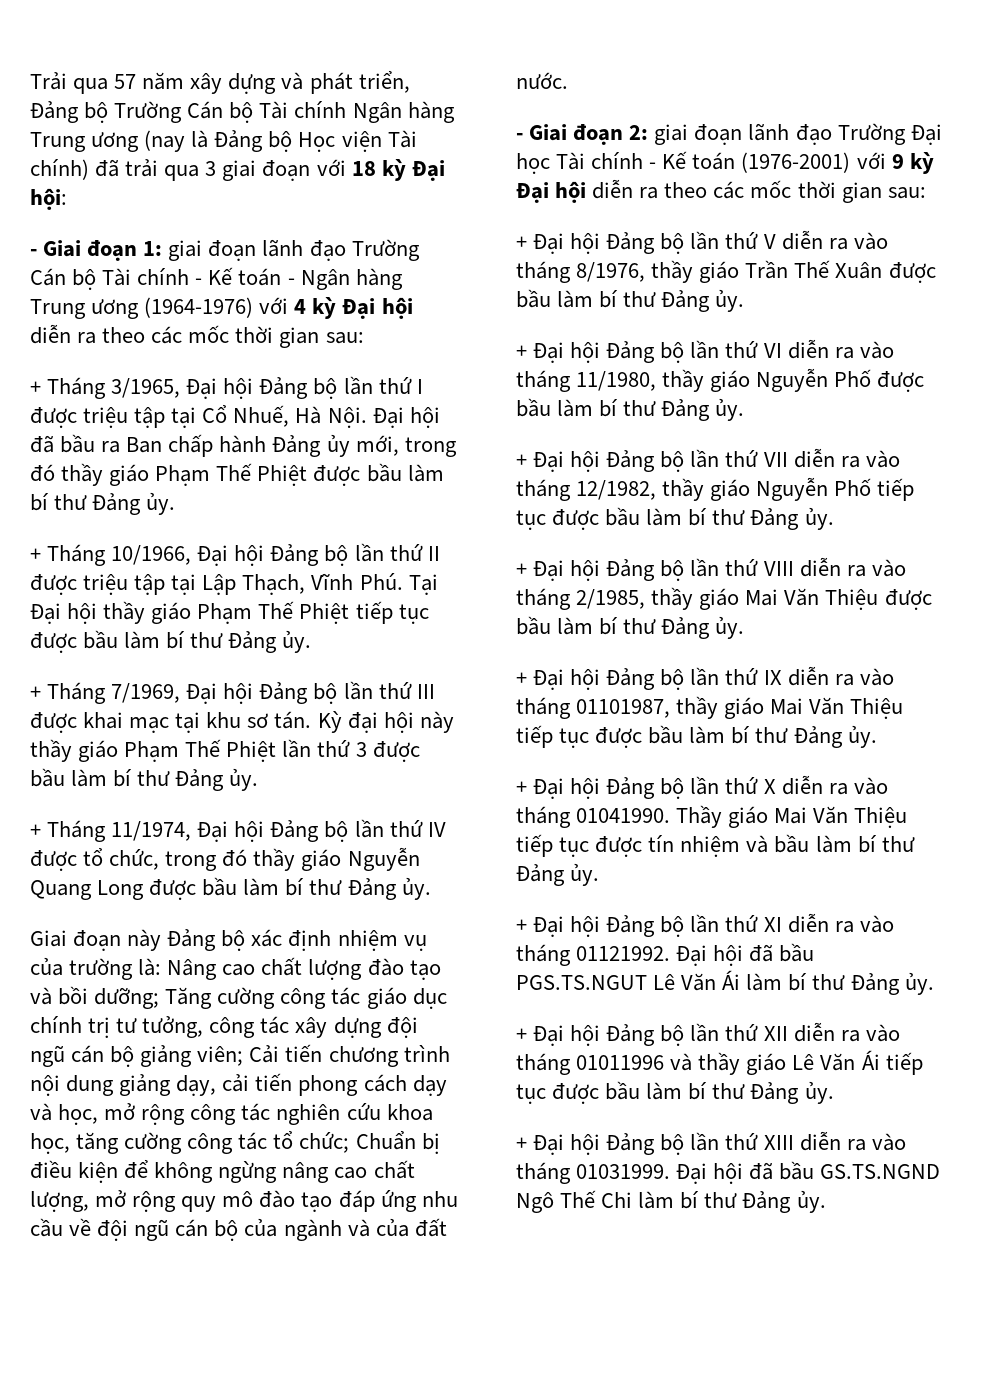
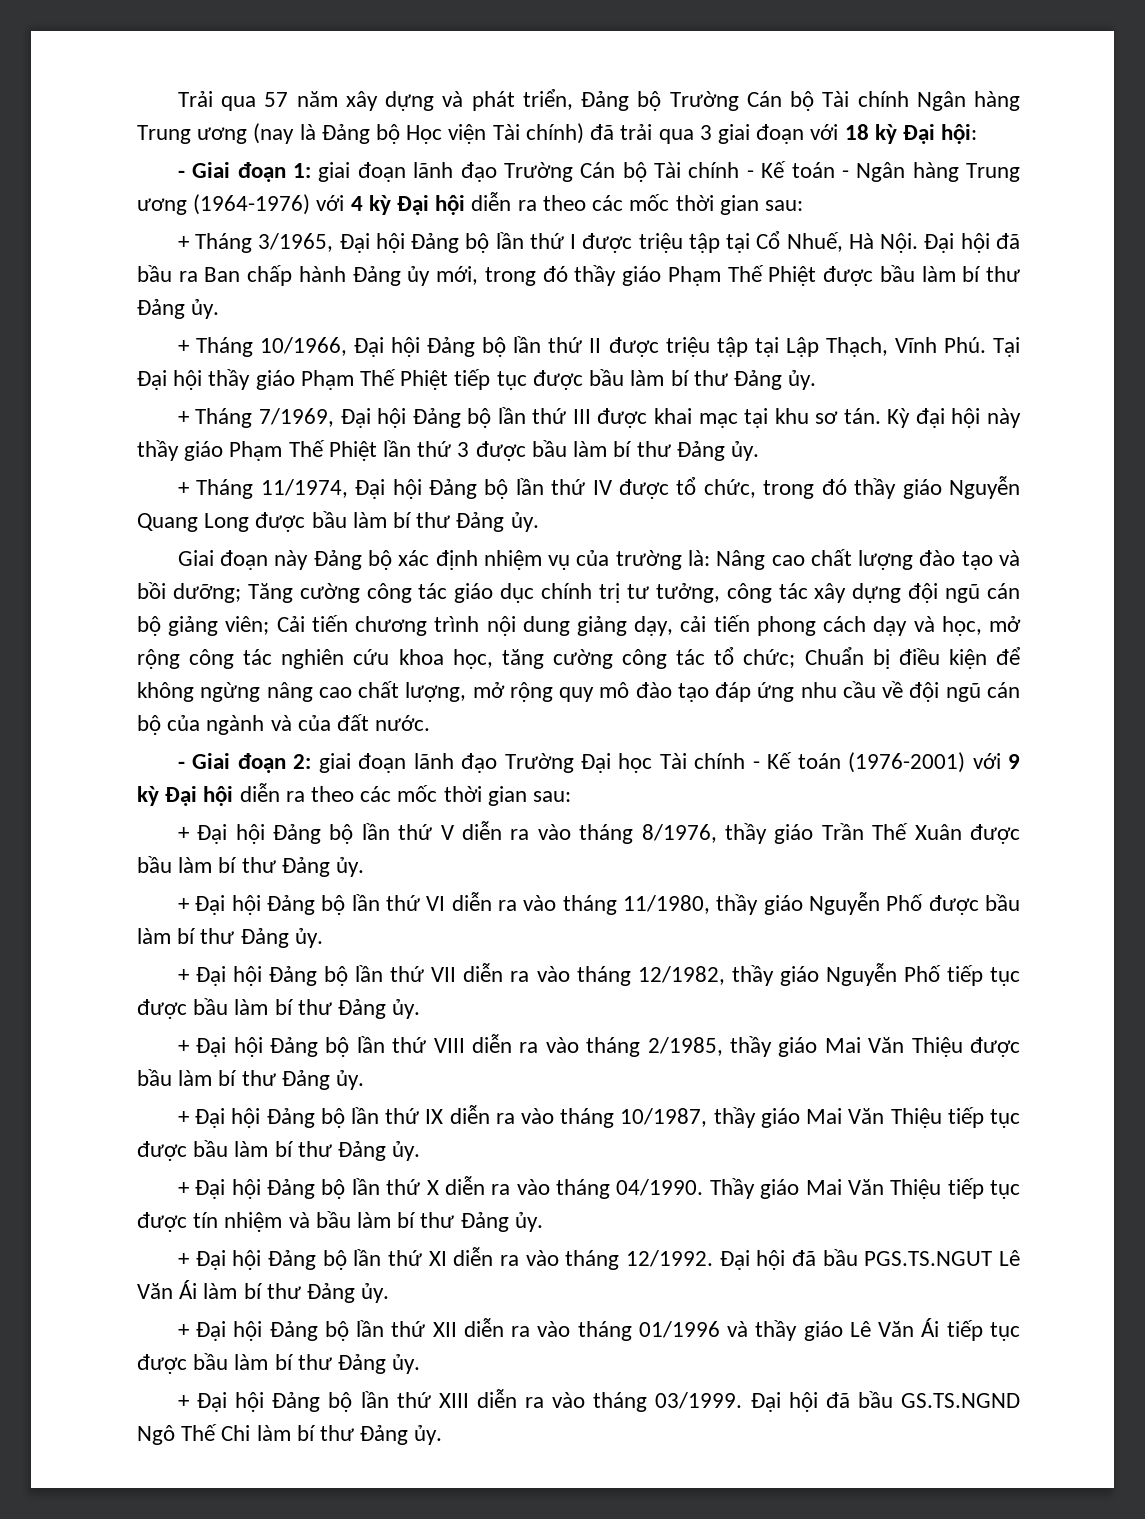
- + Đại hội Đảng bộ lần thứ IX diễn ra vào tháng 01101987, thầy giáo Mai Văn Thiệu tiếp tục được bầu làm bí thư Đảng ủy.
+ + Đại hội Đảng bộ lần thứ IX diễn ra vào tháng 10/1987, thầy giáo Mai Văn Thiệu tiếp tục được bầu làm bí thư Đảng ủy.
- + Đại hội Đảng bộ lần thứ X diễn ra vào tháng 01041990.
+ + Đại hội Đảng bộ lần thứ X diễn ra vào tháng 04/1990.
- + Đại hội Đảng bộ lần thứ XI diễn ra vào tháng 01121992.
+ + Đại hội Đảng bộ lần thứ XI diễn ra vào tháng 12/1992.
- + Đại hội Đảng bộ lần thứ XII diễn ra vào tháng 01011996 và thầy giáo Lê Văn Ái tiếp tục được bầu làm bí thư Đảng ủy.
+ + Đại hội Đảng bộ lần thứ XII diễn ra vào tháng 01/1996 và thầy giáo Lê Văn Ái tiếp tục được bầu làm bí thư Đảng ủy.
- + Đại hội Đảng bộ lần thứ XIII diễn ra vào tháng 01031999.
+ + Đại hội Đảng bộ lần thứ XIII diễn ra vào tháng 03/1999.

